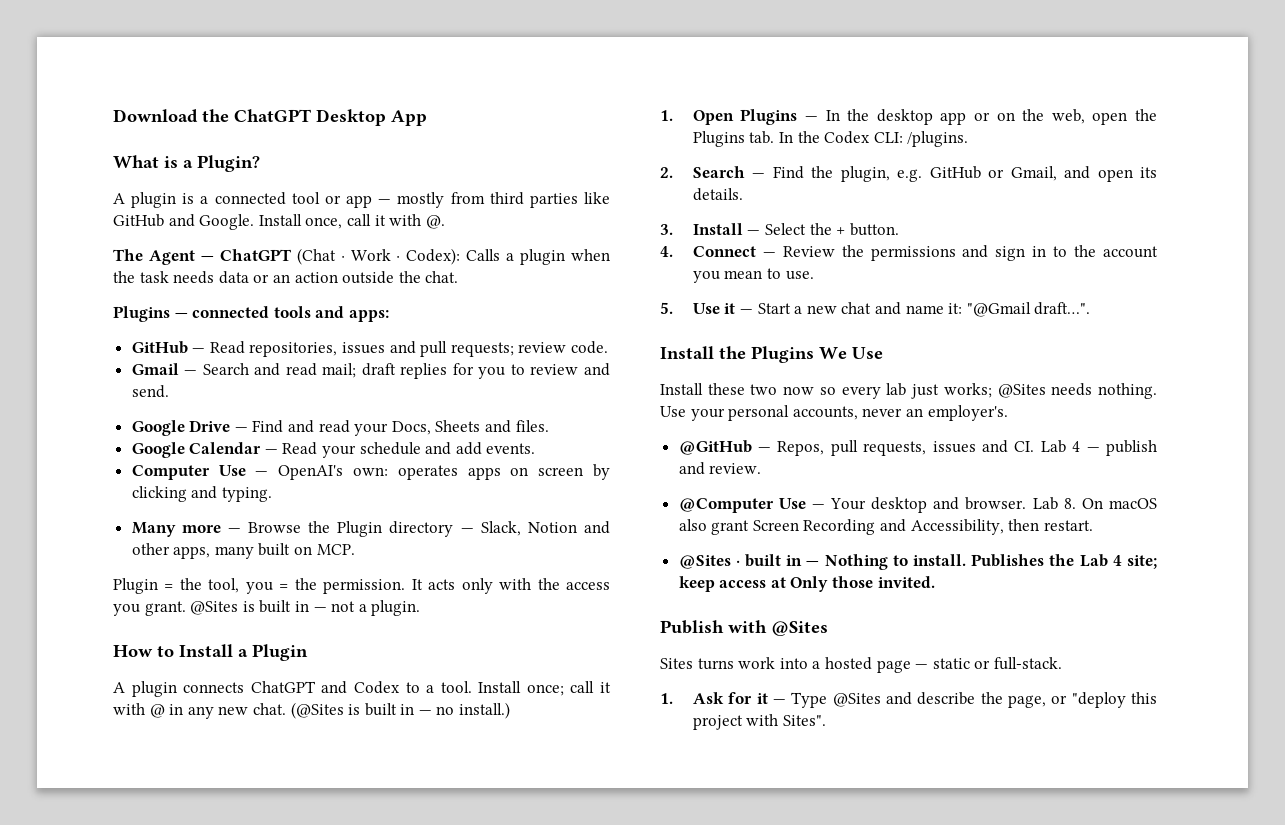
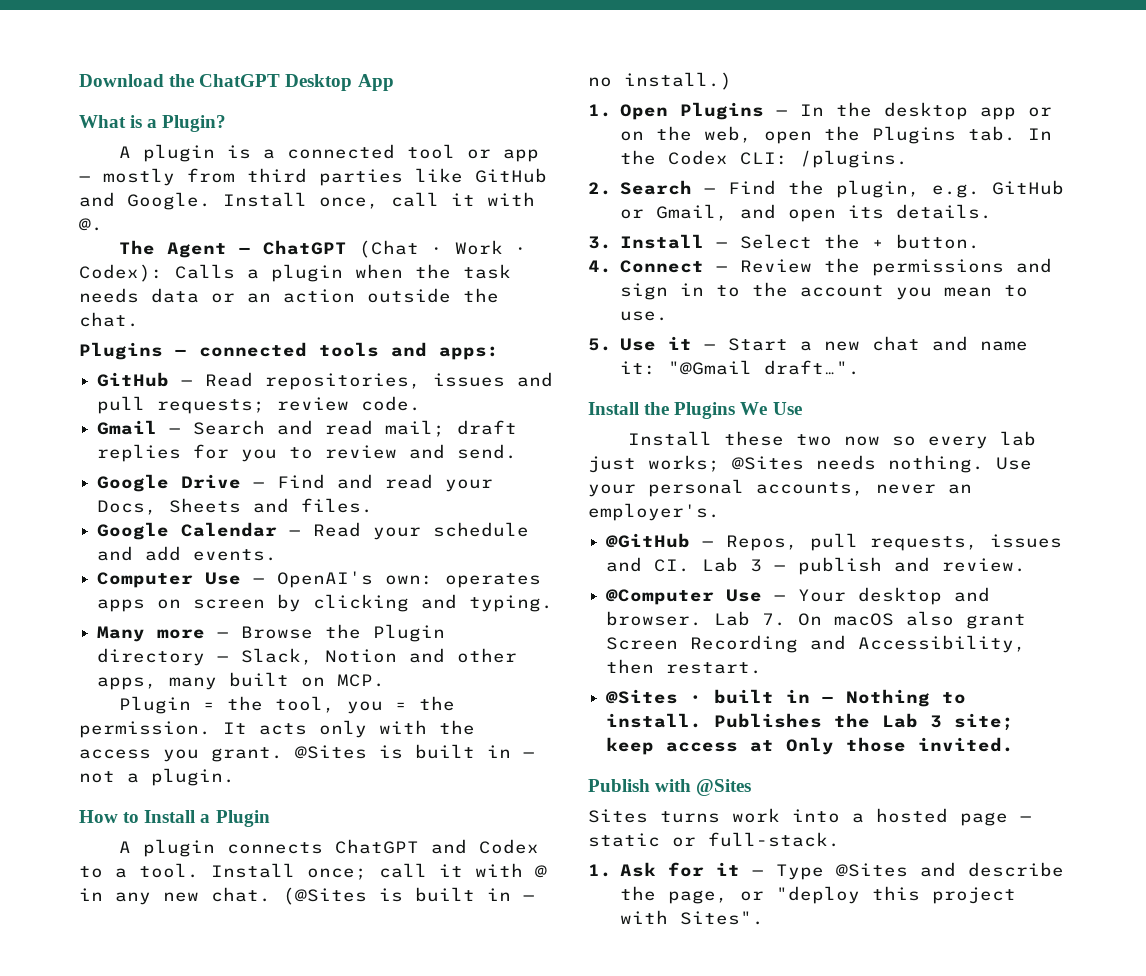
- @GitHub — Repos, pull requests, issues and CI. Lab 4 — publish and review.
+ @GitHub — Repos, pull requests, issues and CI. Lab 3 — publish and review.
- Lab 8. On macOS also grant Screen Recording and Accessibility, then restart.
+ Lab 7. On macOS also grant Screen Recording and Accessibility, then restart.
- Publishes the Lab 4 site; keep access at Only those invited.
+ Publishes the Lab 3 site; keep access at Only those invited.

